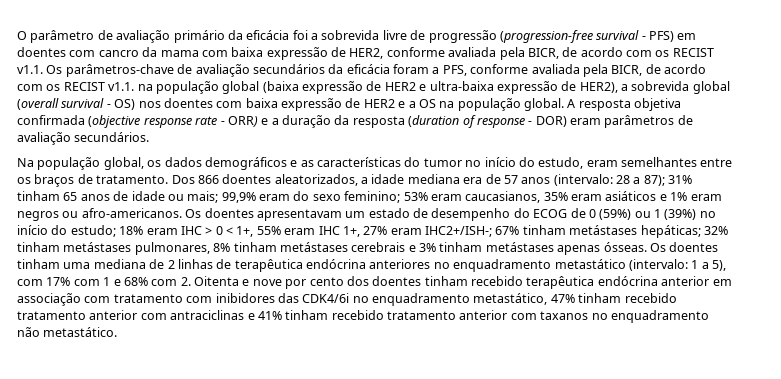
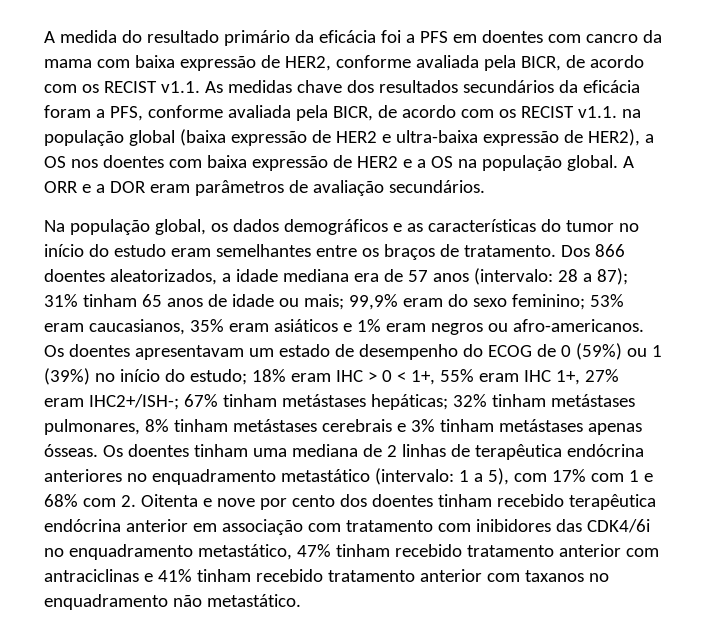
- O parâmetro de avaliação primário da eficácia foi a sobrevida livre de progressão (progression-free survival - PFS) em doentes com cancro da mama com baixa expressão de HER2, conforme avaliada pela BICR, de acordo com os RECIST v1.1. Os parâmetros-chave de avaliação secundários da eficácia foram a PFS, conforme avaliada pela BICR, de acordo com os RECIST v1.1. na população global (baixa expressão de HER2 e ultra-baixa expressão de HER2), a sobrevida global (overall survival - OS) nos doentes com baixa expressão de HER2 e a OS na população global.
+ A medida do resultado primário da eficácia foi a PFS em doentes com cancro da mama com baixa expressão de HER2, conforme avaliada pela BICR, de acordo com os RECIST v1.1. As medidas chave dos resultados secundários da eficácia foram a PFS, conforme avaliada pela BICR, de acordo com os RECIST v1.1. na população global (baixa expressão de HER2 e ultra-baixa expressão de HER2), a OS nos doentes com baixa expressão de HER2 e a OS na população global.
- A resposta objetiva confirmada (objective response rate - ORR) e a duração da resposta (duration of response - DOR) eram parâmetros de avaliação secundários.
+ A ORR e a DOR eram parâmetros de avaliação secundários.
- Na população global, os dados demográficos e as características do tumor no início do estudo, eram semelhantes entre os braços de tratamento.
+ Na população global, os dados demográficos e as características do tumor no início do estudo eram semelhantes entre os braços de tratamento.

